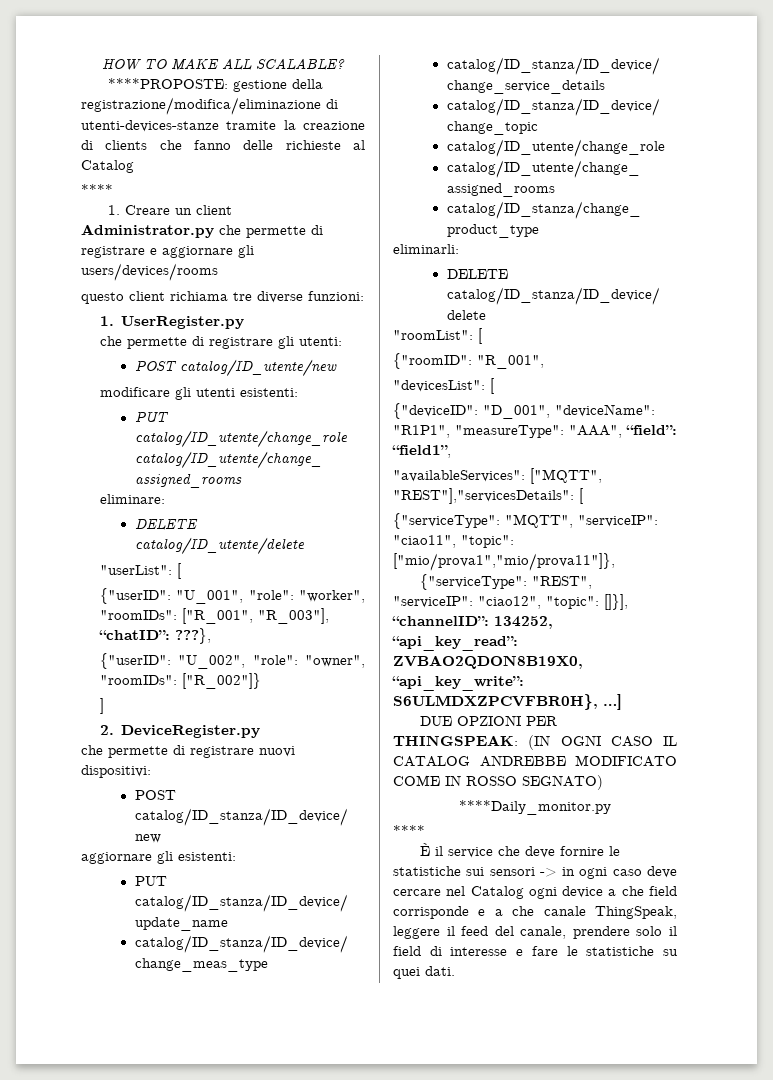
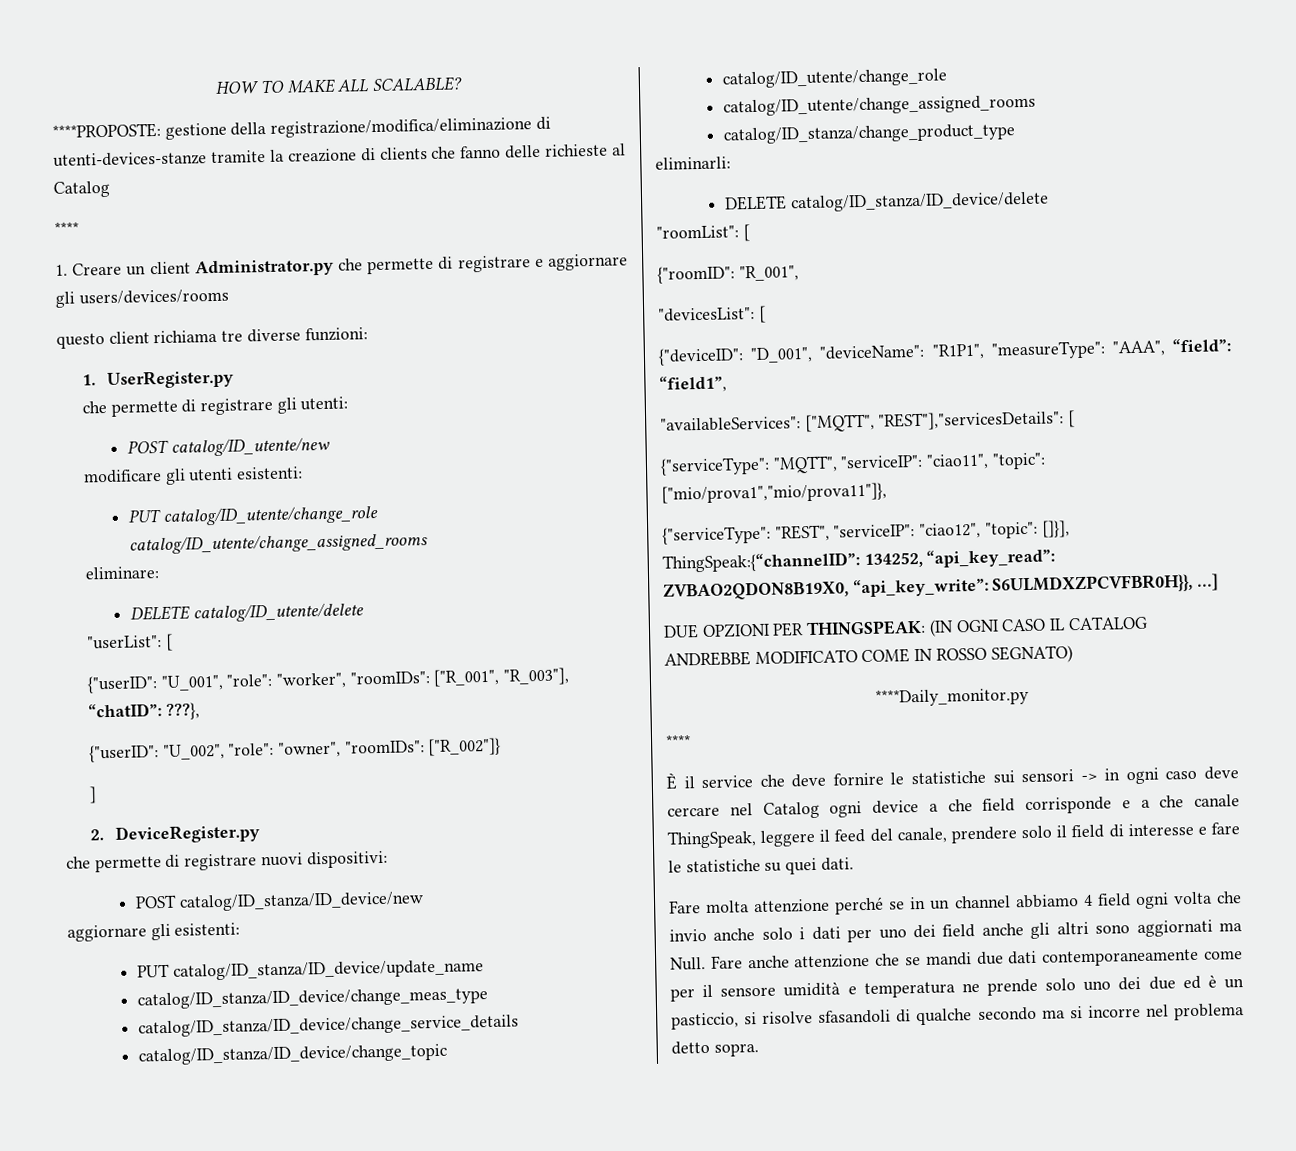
- {"serviceType": "REST", "serviceIP": "ciao12", "topic": []}], “channelID”: 134252, “api_key_read”: ZVBAO2QDON8B19X0, “api_key_write”: S6ULMDXZPCVFBR0H}, …]
+ {"serviceType": "REST", "serviceIP": "ciao12", "topic": []}], ThingSpeak:{“channelID”: 134252, “api_key_read”: ZVBAO2QDON8B19X0, “api_key_write”: S6ULMDXZPCVFBR0H}}, …]
+ Fare molta attenzione perché se in un channel abbiamo 4 field ogni volta che invio anche solo i dati per uno dei field anche gli altri sono aggiornati ma Null. Fare anche attenzione che se mandi due dati contemporaneamente come per il sensore umidità e temperatura ne prende solo uno dei due ed è un pasticcio, si risolve sfasandoli di qualche secondo ma si incorre nel problema detto sopra.

